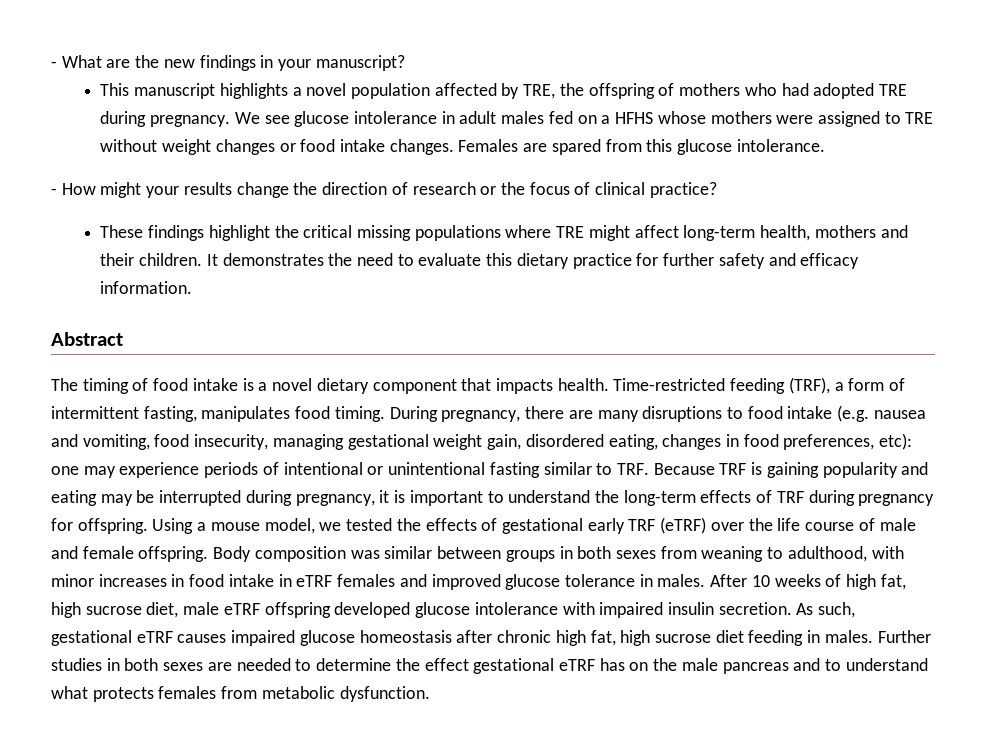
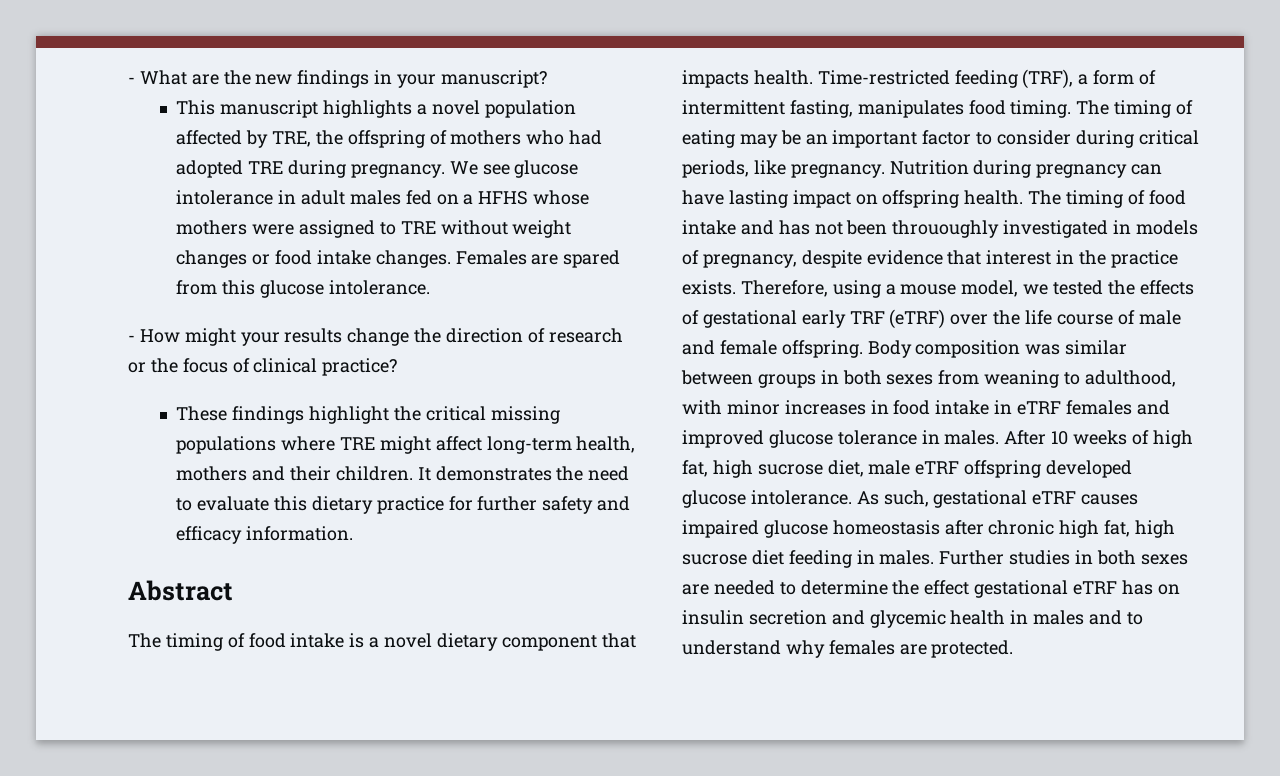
- During pregnancy, there are many disruptions to food intake (e.g. nausea and vomiting, food insecurity, managing gestational weight gain, disordered eating, changes in food preferences, etc): one may experience periods of intentional or unintentional fasting similar to TRF. Because TRF is gaining popularity and eating may be interrupted during pregnancy, it is important to understand the long-term effects of TRF during pregnancy for offspring. Using a mouse model, we tested the effects of gestational early TRF (eTRF) over the life course of male and female offspring.
+ The timing of eating may be an important factor to consider during critical periods, like pregnancy. Nutrition during pregnancy can have lasting impact on offspring health. The timing of food intake and has not been thrououghly investigated in models of pregnancy, despite evidence that interest in the practice exists. Therefore, using a mouse model, we tested the effects of gestational early TRF (eTRF) over the life course of male and female offspring.
- After 10 weeks of high fat, high sucrose diet, male eTRF offspring developed glucose intolerance with impaired insulin secretion.
+ After 10 weeks of high fat, high sucrose diet, male eTRF offspring developed glucose intolerance.
- Further studies in both sexes are needed to determine the effect gestational eTRF has on the male pancreas and to understand what protects females from metabolic dysfunction.
+ Further studies in both sexes are needed to determine the effect gestational eTRF has on insulin secretion and glycemic health in males and to understand why females are protected.

